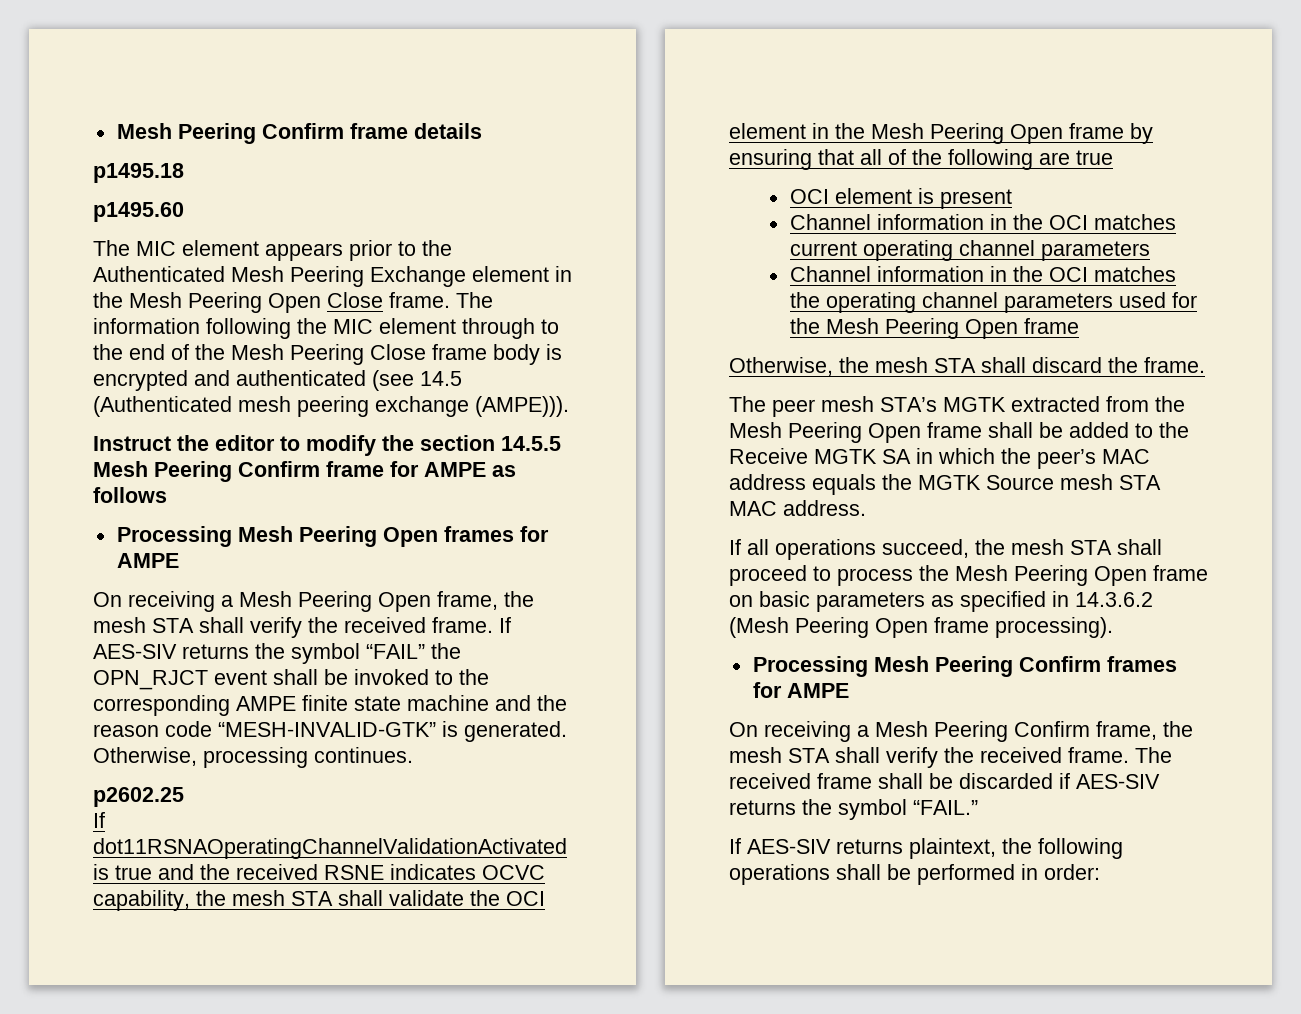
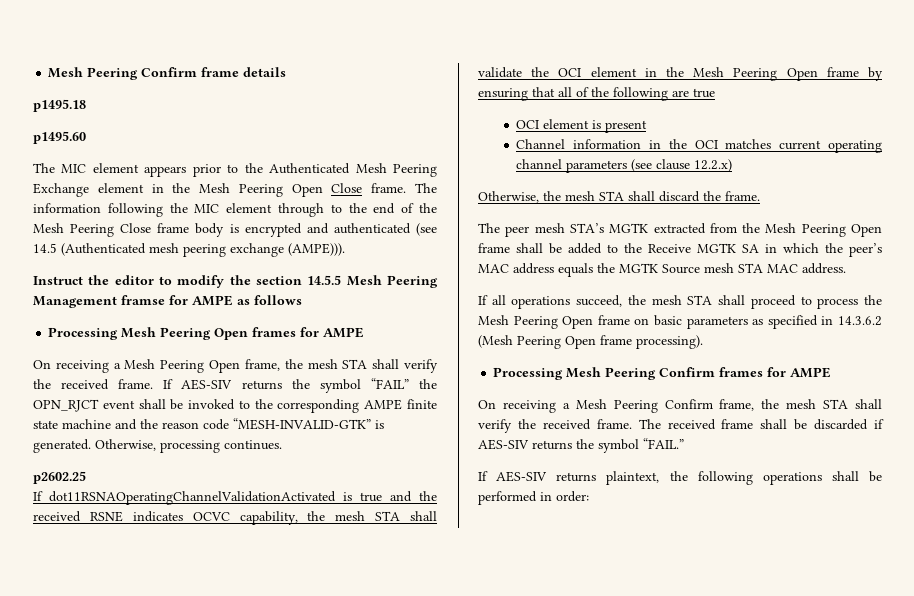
- Instruct the editor to modify the section 14.5.5 Mesh Peering Confirm frame for AMPE as follows
+ Instruct the editor to modify the section 14.5.5 Mesh Peering Management framse for AMPE as follows
- Channel information in the OCI matches current operating channel parameters
- Channel information in the OCI matches the operating channel parameters used for the Mesh Peering Open frame
+ Channel information in the OCI matches current operating channel parameters (see clause 12.2.x)

